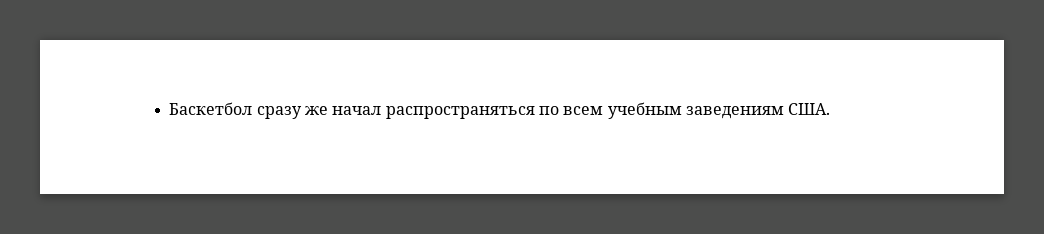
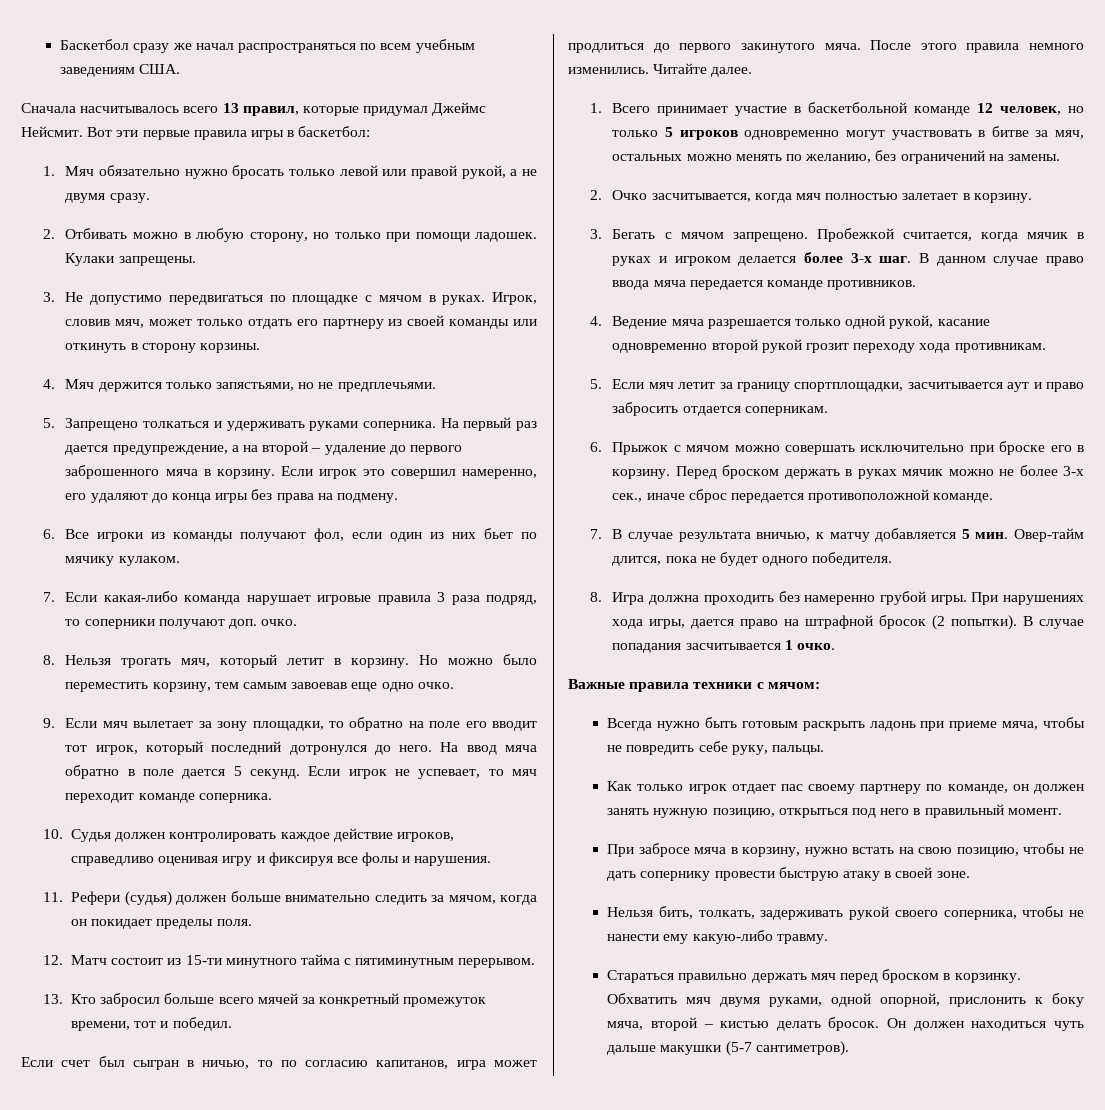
+ Сначала насчитывалось всего 13 правил, которые придумал Джеймс Нейсмит. Вот эти первые правила игры в баскетбол:
+ 1. Мяч обязательно нужно бросать только левой или правой рукой, а не двумя сразу.
+ 2. Отбивать можно в любую сторону, но только при помощи ладошек. Кулаки запрещены.
+ 3. Не допустимо передвигаться по площадке с мячом в руках. Игрок, словив мяч, может только отдать его партнеру из своей команды или откинуть в сторону корзины.
+ 4. Мяч держится только запястьями, но не предплечьями.
+ 5. Запрещено толкаться и удерживать руками соперника. На первый раз дается предупреждение, а на второй – удаление до первого заброшенного мяча в корзину. Если игрок это совершил намеренно, его удаляют до конца игры без права на подмену.
+ 6. Все игроки из команды получают фол, если один из них бьет по мячику кулаком.
+ 7. Если какая-либо команда нарушает игровые правила 3 раза подряд, то соперники получают доп. очко.
+ 8. Нельзя трогать мяч, который летит в корзину. Но можно было переместить корзину, тем самым завоевав еще одно очко.
+ 9. Если мяч вылетает за зону площадки, то обратно на поле его вводит тот игрок, который последний дотронулся до него. На ввод мяча обратно в поле дается 5 секунд. Если игрок не успевает, то мяч переходит команде соперника.
+ 10. Судья должен контролировать каждое действие игроков, справедливо оценивая игру и фиксируя все фолы и нарушения.
+ 11. Рефери (судья) должен больше внимательно следить за мячом, когда он покидает пределы поля.
+ 12. Матч состоит из 15-ти минутного тайма с пятиминутным перерывом.
+ 13. Кто забросил больше всего мячей за конкретный промежуток времени, тот и победил.
+ Если счет был сыгран в ничью, то по согласию капитанов, игра может продлиться до первого закинутого мяча. После этого правила немного изменились. Читайте далее.
+ 1. Всего принимает участие в баскетбольной команде 12 человек, но только 5 игроков одновременно могут участвовать в битве за мяч, остальных можно менять по желанию, без ограничений на замены.
+ 2. Очко засчитывается, когда мяч полностью залетает в корзину.
+ 3. Бегать с мячом запрещено. Пробежкой считается, когда мячик в руках и игроком делается более 3-х шаг. В данном случае право ввода мяча передается команде противников.
+ 4. Ведение мяча разрешается только одной рукой, касание одновременно второй рукой грозит переходу хода противникам.
+ 5. Если мяч летит за границу спортплощадки, засчитывается аут и право забросить отдается соперникам.
+ 6. Прыжок с мячом можно совершать исключительно при броске его в корзину. Перед броском держать в руках мячик можно не более 3-х сек., иначе сброс передается противоположной команде.
+ 7. В случае результата вничью, к матчу добавляется 5 мин. Овер-тайм длится, пока не будет одного победителя.
+ 8. Игра должна проходить без намеренно грубой игры. При нарушениях хода игры, дается право на штрафной бросок (2 попытки). В случае попадания засчитывается 1 очко.
+ Важные правила техники с мячом:
+ Всегда нужно быть готовым раскрыть ладонь при приеме мяча, чтобы не повредить себе руку, пальцы.
+ Как только игрок отдает пас своему партнеру по команде, он должен занять нужную позицию, открыться под него в правильный момент.
+ При забросе мяча в корзину, нужно встать на свою позицию, чтобы не дать сопернику провести быструю атаку в своей зоне.
+ Нельзя бить, толкать, задерживать рукой своего соперника, чтобы не нанести ему какую-либо травму.
+ Стараться правильно держать мяч перед броском в корзинку. Обхватить мяч двумя руками, одной опорной, прислонить к боку мяча, второй – кистью делать бросок. Он должен находиться чуть дальше макушки (5-7 сантиметров).

